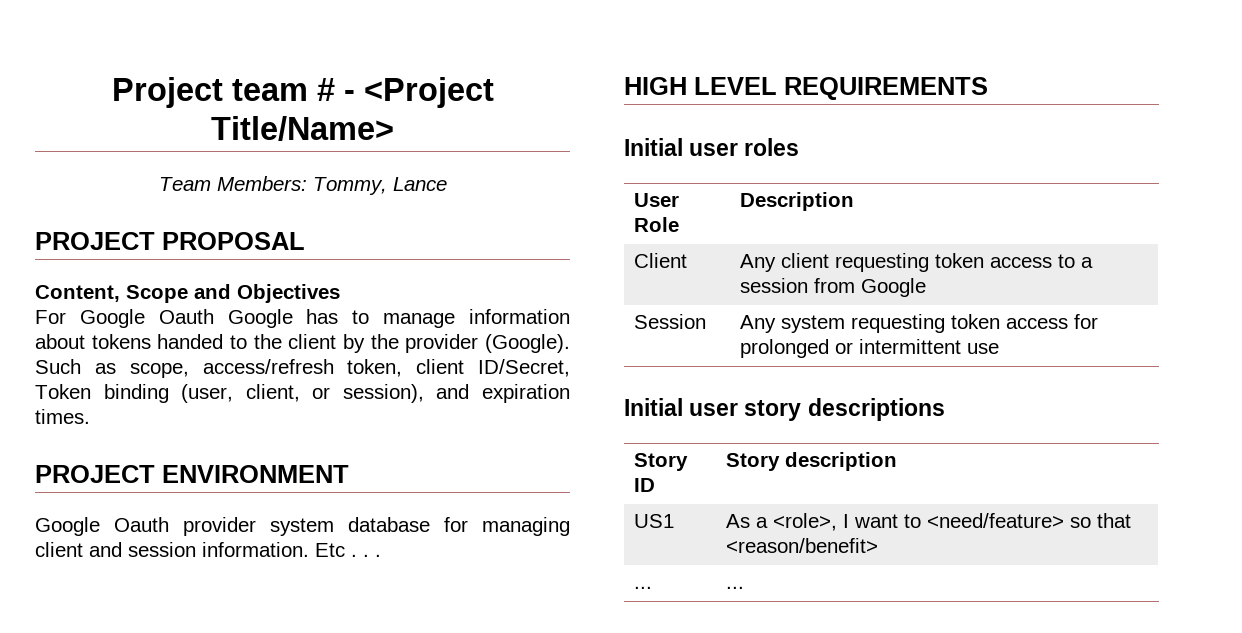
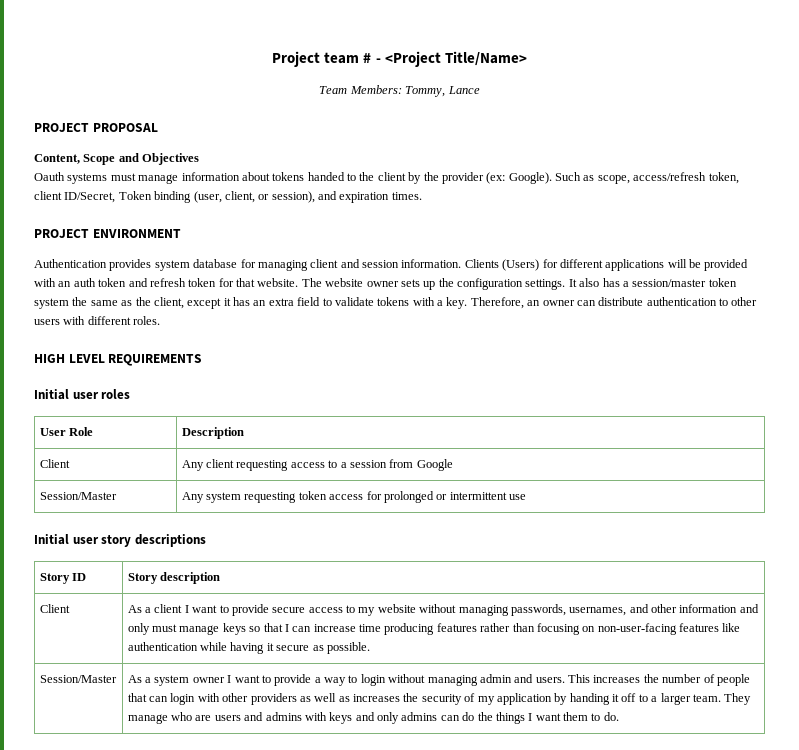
- For Google Oauth Google has to manage information about tokens handed to the client by the provider (Google).
+ Oauth systems must manage information about tokens handed to the client by the provider (ex: Google).
- Google Oauth provider system database for managing client and session information.
+ Authentication provides system database for managing client and session information.
- Etc . . .
+ Clients (Users) for different applications will be provided with an auth token and refresh token for that website. The website owner sets up the configuration settings. It also has a session/master token system the same as the client, except it has an extra field to validate tokens with a key. Therefore, an owner can distribute authentication to other users with different roles.
- Client | Any client requesting token access to a session from Google
+ Client | Any client requesting access to a session from Google
- Session | Any system requesting token access for prolonged or intermittent use
+ Session/Master | Any system requesting token access for prolonged or intermittent use
- US1 | As a <role>, I want to <need/feature> so that <reason/benefit>
- ... | ...
+ Client | As a client I want to provide secure access to my website without managing passwords, usernames, and other information and only must manage keys so that I can increase time producing features rather than focusing on non-user-facing features like authentication while having it secure as possible.
+ Session/Master | As a system owner I want to provide a way to login without managing admin and users. This increases the number of people that can login with other providers as well as increases the security of my application by handing it off to a larger team. They manage who are users and admins with keys and only admins can do the things I want them to do.

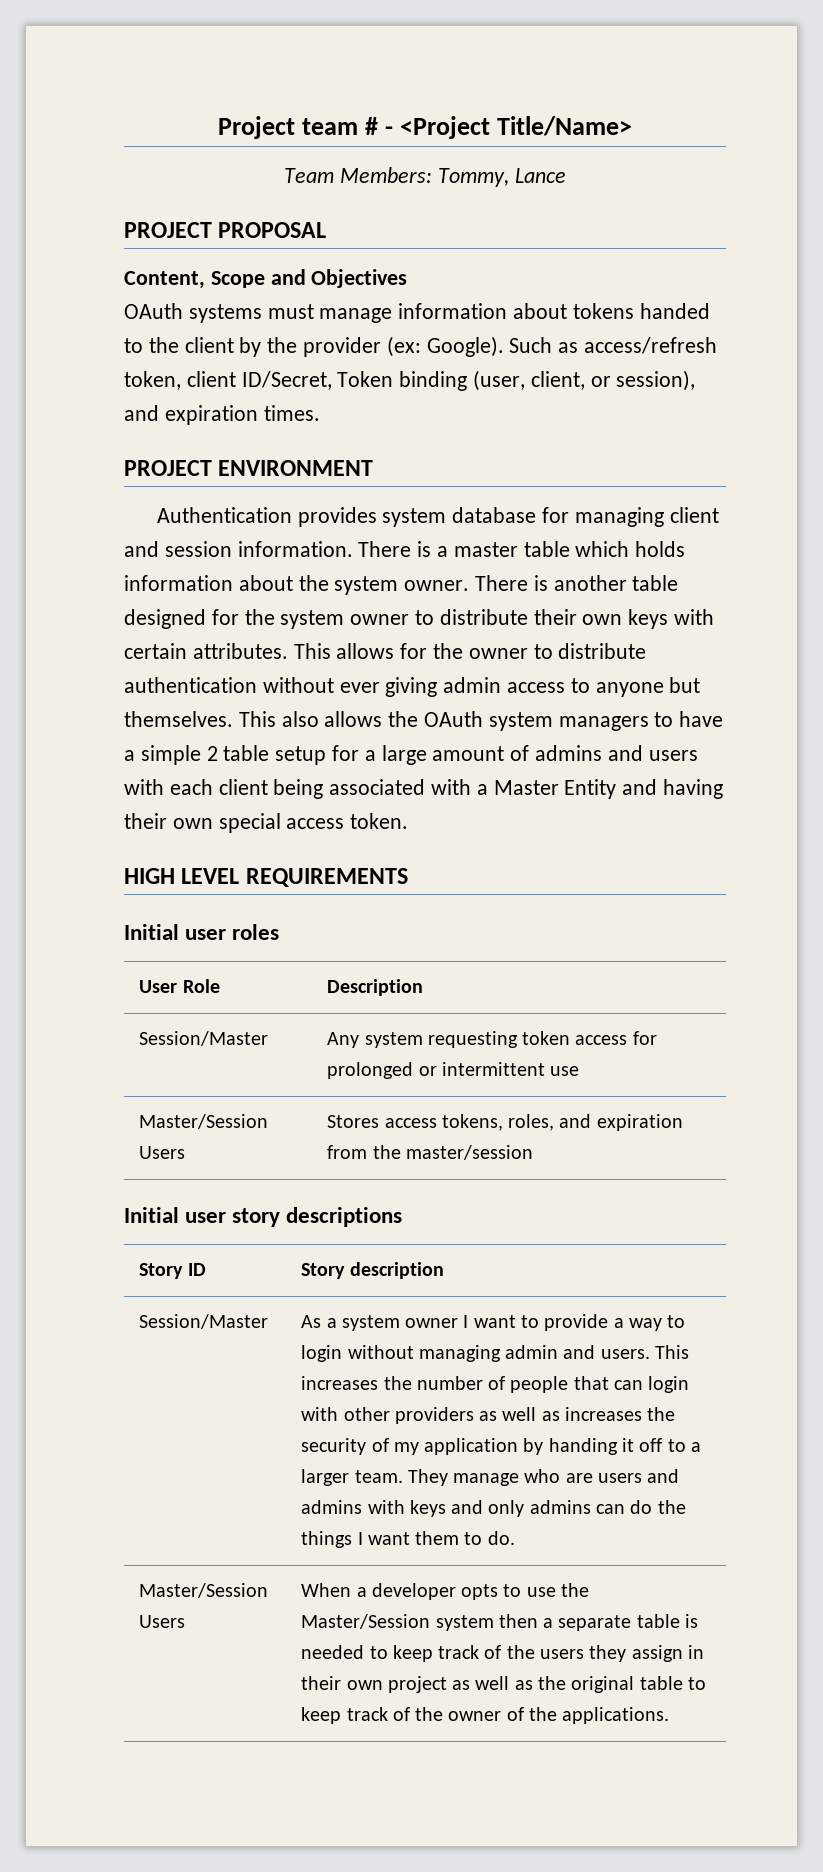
- Oauth systems must manage information about tokens handed to the client by the provider (ex: Google).
+ OAuth systems must manage information about tokens handed to the client by the provider (ex: Google).
- Such as scope, access/refresh token, client ID/Secret, Token binding (user, client, or session), and expiration times.
+ Such as access/refresh token, client ID/Secret, Token binding (user, client, or session), and expiration times.
- Clients (Users) for different applications will be provided with an auth token and refresh token for that website. The website owner sets up the configuration settings. It also has a session/master token system the same as the client, except it has an extra field to validate tokens with a key. Therefore, an owner can distribute authentication to other users with different roles.
+ There is a master table which holds information about the system owner. There is another table designed for the system owner to distribute their own keys with certain attributes. This allows for the owner to distribute authentication without ever giving admin access to anyone but themselves. This also allows the OAuth system managers to have a simple 2 table setup for a large amount of admins and users with each client being associated with a Master Entity and having their own special access token.
- Client | Any client requesting access to a session from Google
+ Master/Session Users | Stores access tokens, roles, and expiration from the master/session
- Client | As a client I want to provide secure access to my website without managing passwords, usernames, and other information and only must manage keys so that I can increase time producing features rather than focusing on non-user-facing features like authentication while having it secure as possible.
+ Master/Session Users | When a developer opts to use the Master/Session system then a separate table is needed to keep track of the users they assign in their own project as well as the original table to keep track of the owner of the applications.

